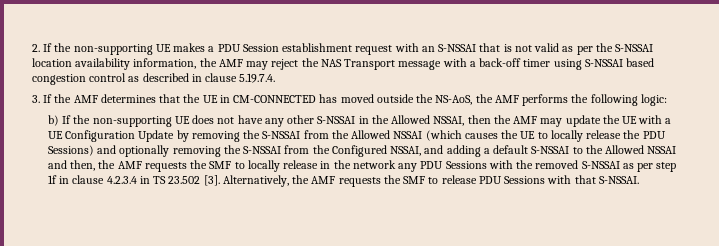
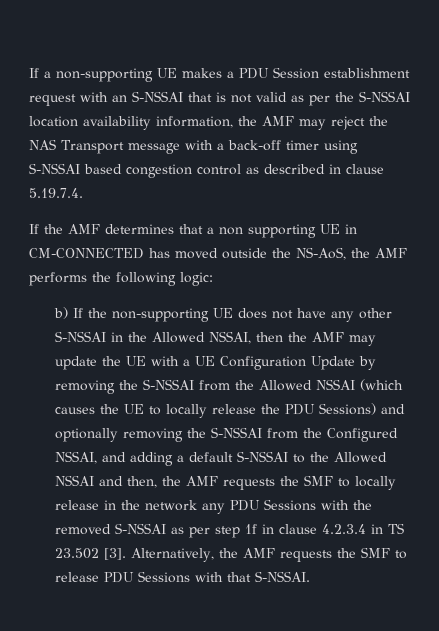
- 2. If the non-supporting UE makes a PDU Session establishment request with an S-NSSAI that is not valid as per the S-NSSAI location availability information, the AMF may reject the NAS Transport message with a back-off timer using S-NSSAI based congestion control as described in clause 5.19.7.4.
+ If a non-supporting UE makes a PDU Session establishment request with an S-NSSAI that is not valid as per the S-NSSAI location availability information, the AMF may reject the NAS Transport message with a back-off timer using S-NSSAI based congestion control as described in clause 5.19.7.4.
- 3. If the AMF determines that the UE in CM-CONNECTED has moved outside the NS-AoS, the AMF performs the following logic:
+ If the AMF determines that a non supporting UE in CM-CONNECTED has moved outside the NS-AoS, the AMF performs the following logic:

